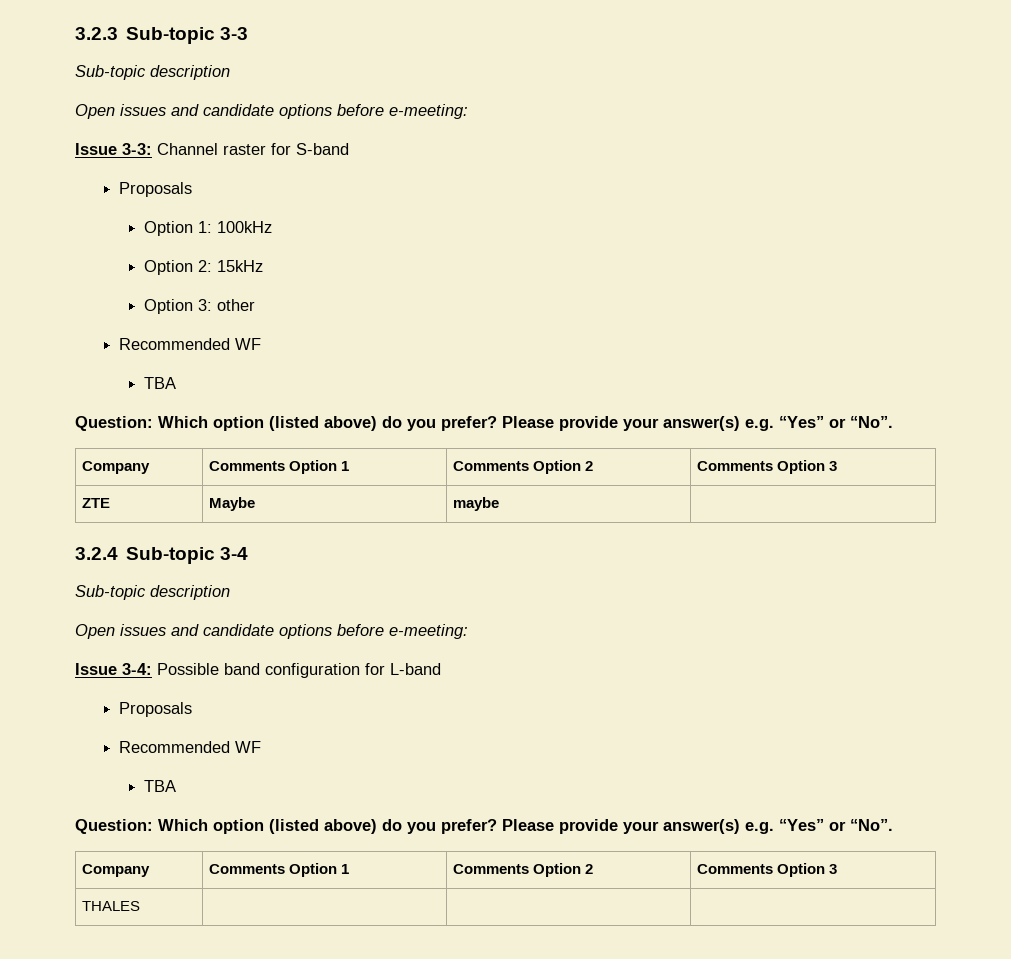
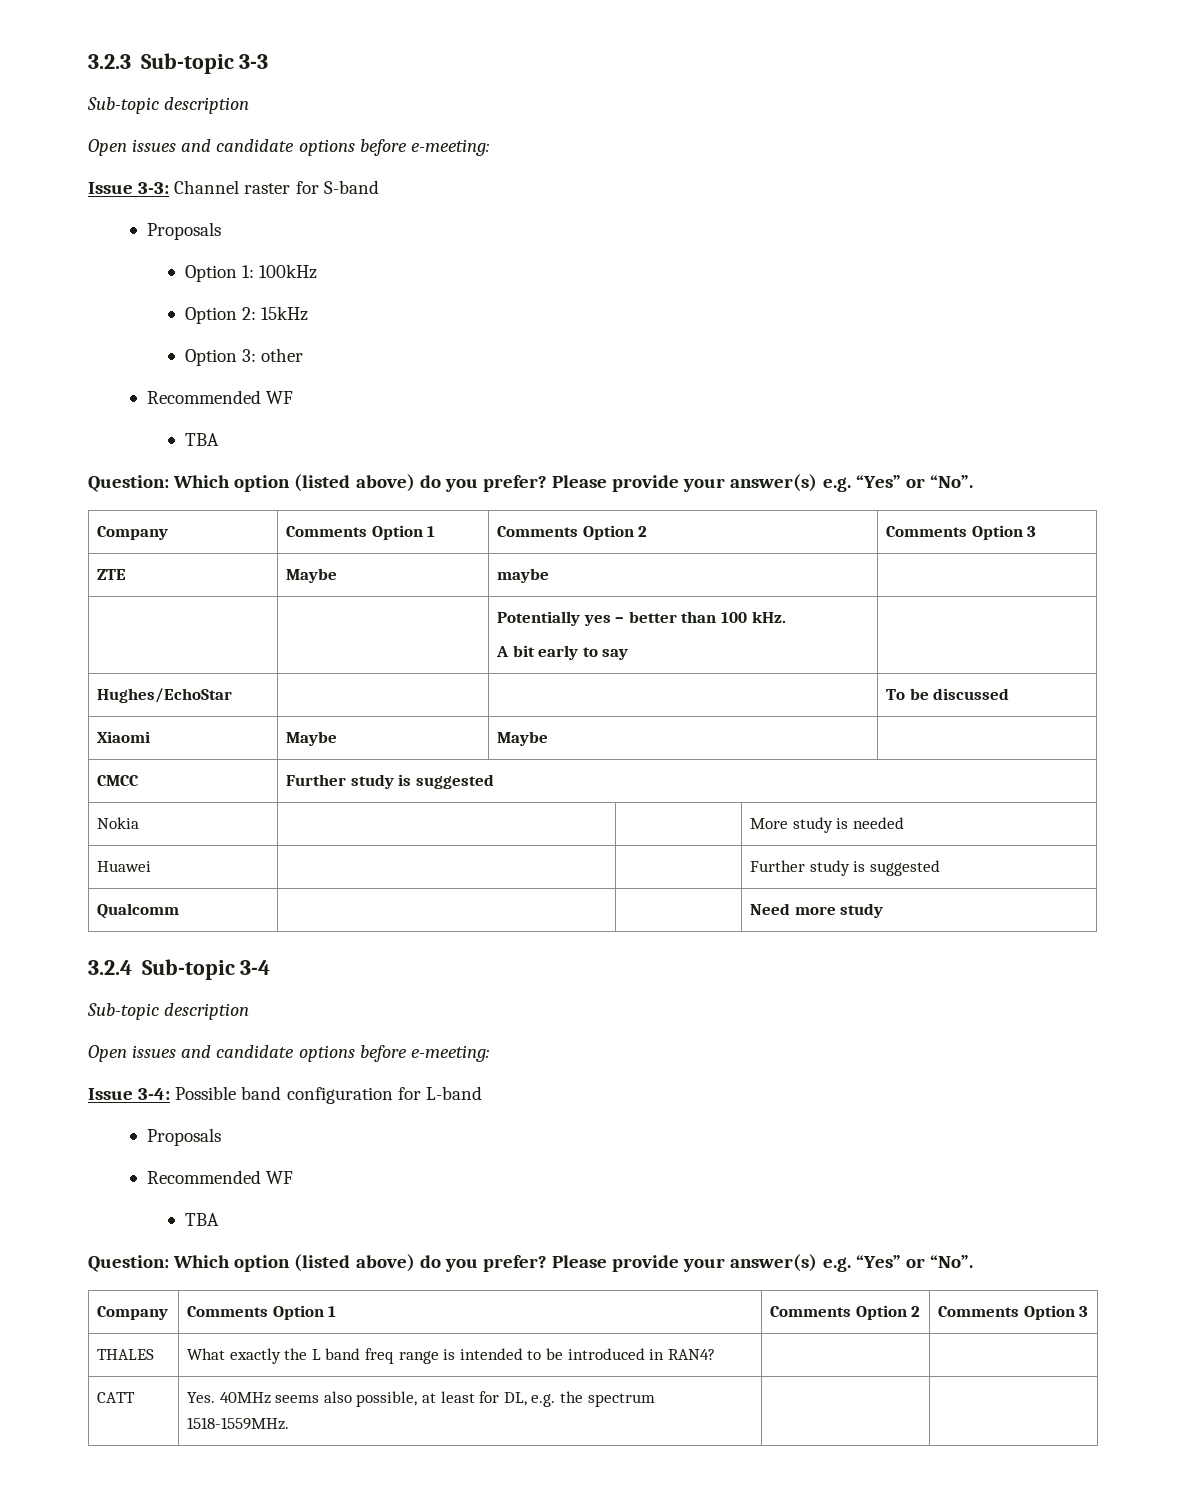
+ | | Potentially yes – better than 100 kHz.
+ A bit early to say |
+ Hughes/EchoStar | | | To be discussed
+ Xiaomi | Maybe | Maybe |
+ CMCC | Further study is suggested
+ Nokia | | | More study is needed
+ Huawei | | | Further study is suggested
+ Qualcomm | | | Need more study
- THALES | | |
+ THALES | What exactly the L band freq range is intended to be introduced in RAN4? | |
+ CATT | Yes. 40MHz seems also possible, at least for DL, e.g. the spectrum 1518-1559MHz. | |

